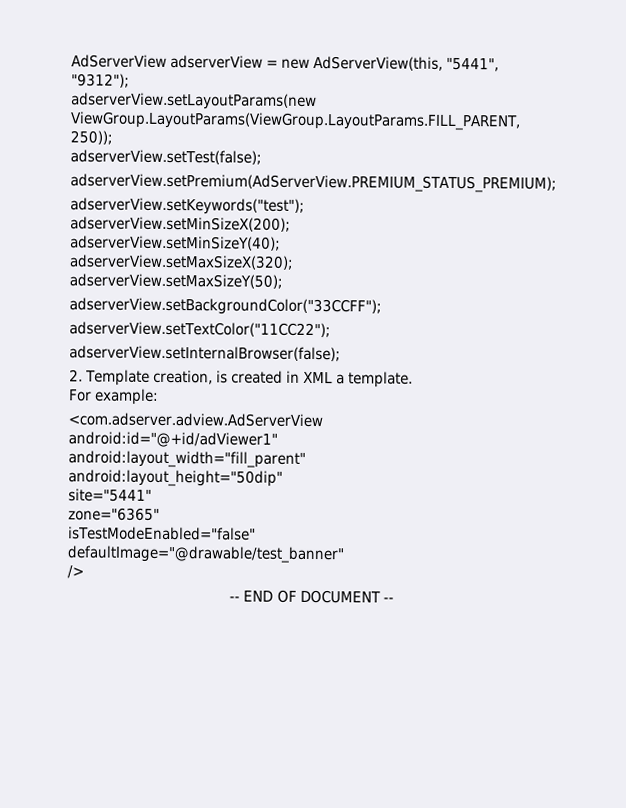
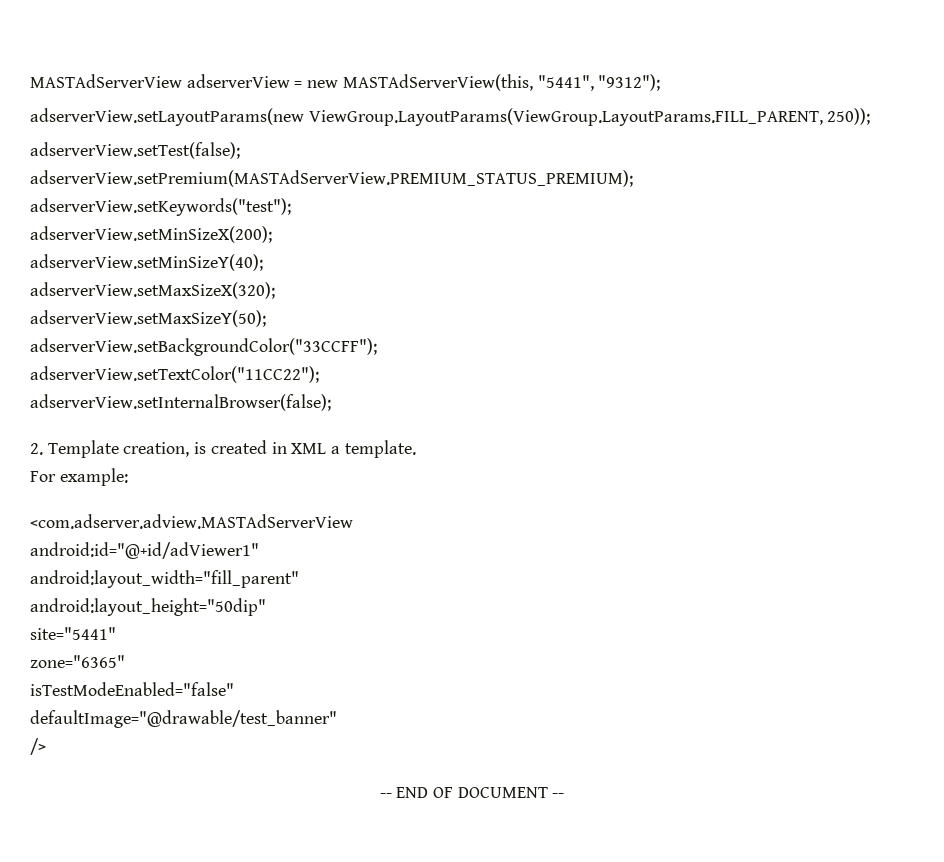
- AdServerView adserverView = new AdServerView(this, "5441", "9312");
+ MASTAdServerView adserverView = new MASTAdServerView(this, "5441", "9312");
- adserverView.setPremium(AdServerView.PREMIUM_STATUS_PREMIUM);
+ adserverView.setPremium(MASTAdServerView.PREMIUM_STATUS_PREMIUM);
- <com.adserver.adview.AdServerView
+ <com.adserver.adview.MASTAdServerView

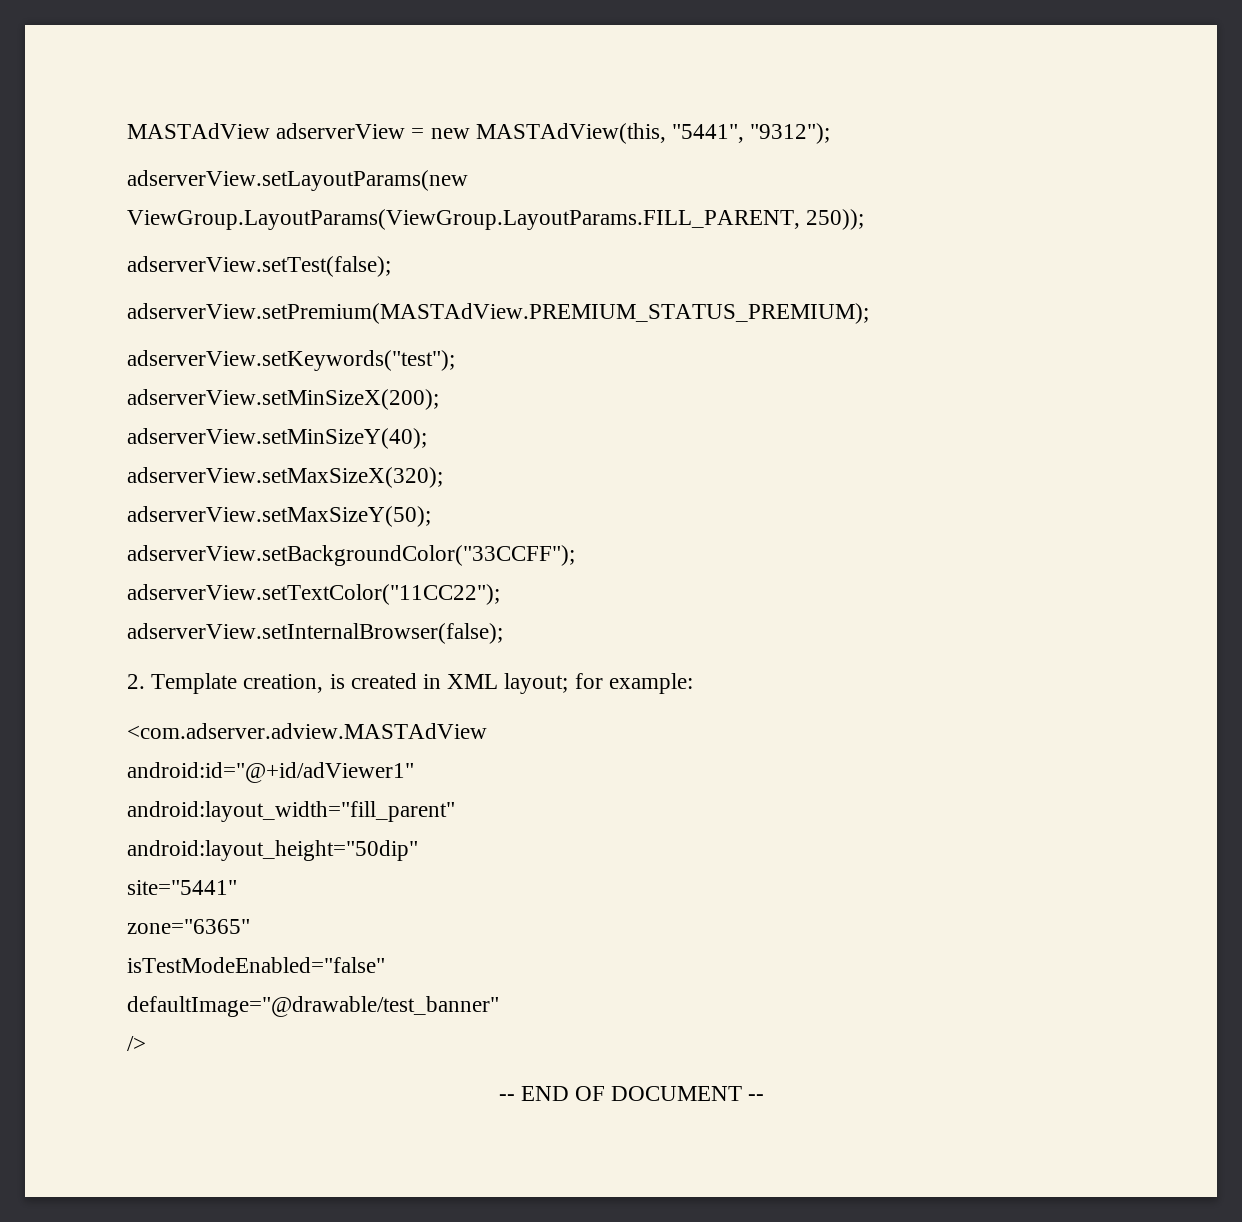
- MASTAdServerView adserverView = new MASTAdServerView(this, "5441", "9312");
+ MASTAdView adserverView = new MASTAdView(this, "5441", "9312");
- adserverView.setPremium(MASTAdServerView.PREMIUM_STATUS_PREMIUM);
+ adserverView.setPremium(MASTAdView.PREMIUM_STATUS_PREMIUM);
- 2. Template creation, is created in XML a template.
- For example:
+ 2. Template creation, is created in XML layout; for example:
- <com.adserver.adview.MASTAdServerView
+ <com.adserver.adview.MASTAdView

